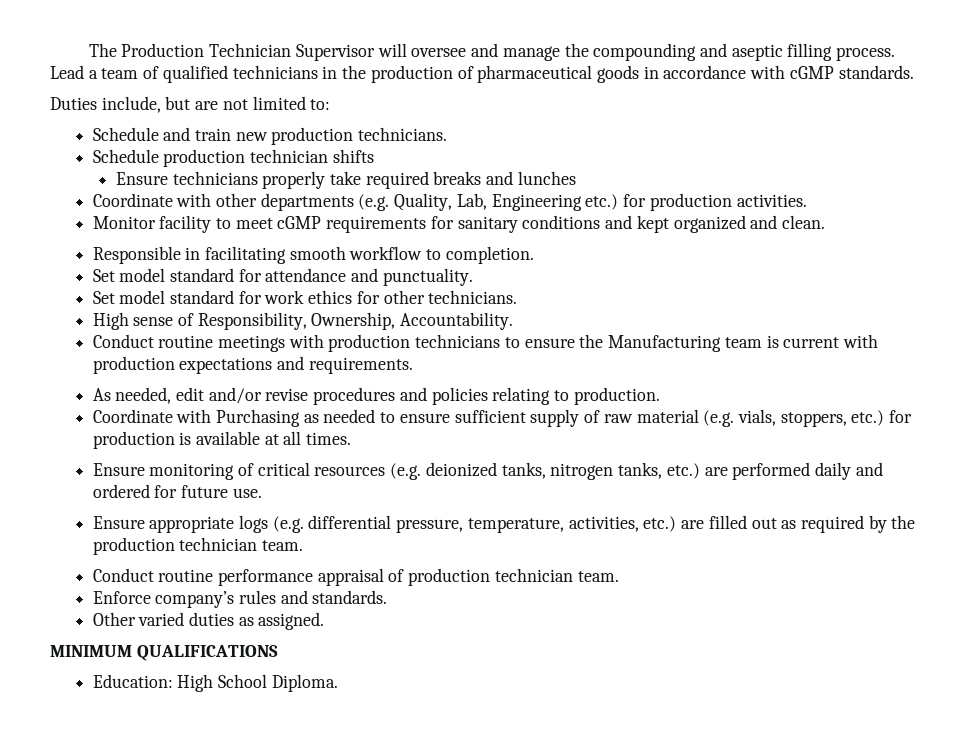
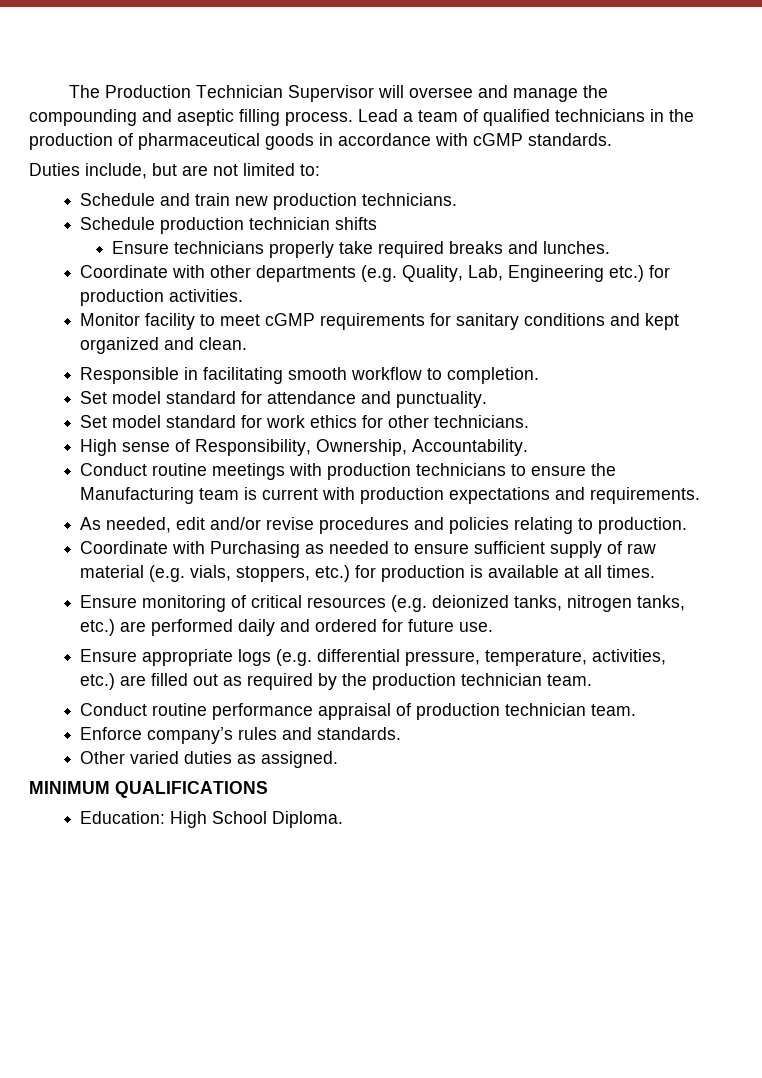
- Ensure technicians properly take required breaks and lunches
+ Ensure technicians properly take required breaks and lunches.

